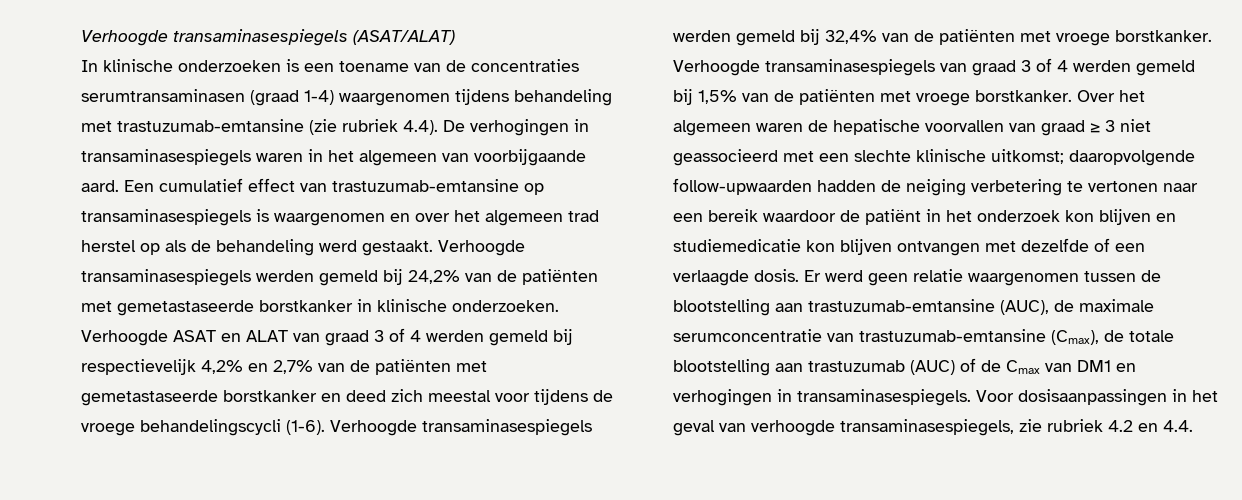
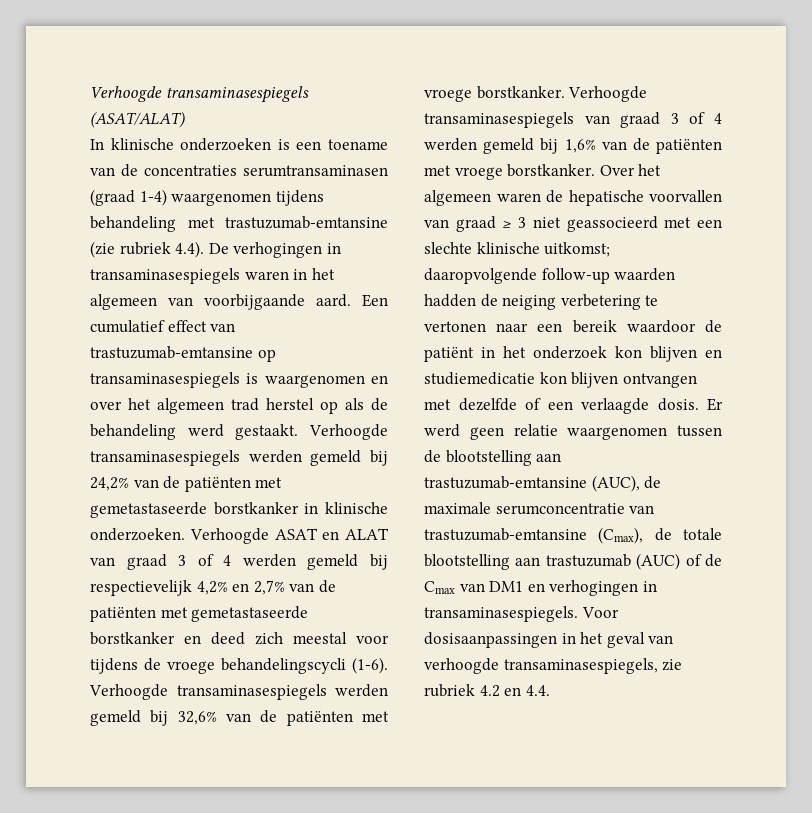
- Verhoogde transaminasespiegels werden gemeld bij 32,4% van de patiënten met vroege borstkanker.
+ Verhoogde transaminasespiegels werden gemeld bij 32,6% van de patiënten met vroege borstkanker.
- Verhoogde transaminasespiegels van graad 3 of 4 werden gemeld bij 1,5% van de patiënten met vroege borstkanker.
+ Verhoogde transaminasespiegels van graad 3 of 4 werden gemeld bij 1,6% van de patiënten met vroege borstkanker.
- Over het algemeen waren de hepatische voorvallen van graad ≥ 3 niet geassocieerd met een slechte klinische uitkomst; daaropvolgende follow-upwaarden hadden de neiging verbetering te vertonen naar een bereik waardoor de patiënt in het onderzoek kon blijven en studiemedicatie kon blijven ontvangen met dezelfde of een verlaagde dosis.
+ Over het algemeen waren de hepatische voorvallen van graad ≥ 3 niet geassocieerd met een slechte klinische uitkomst; daaropvolgende follow-up waarden hadden de neiging verbetering te vertonen naar een bereik waardoor de patiënt in het onderzoek kon blijven en studiemedicatie kon blijven ontvangen met dezelfde of een verlaagde dosis.

